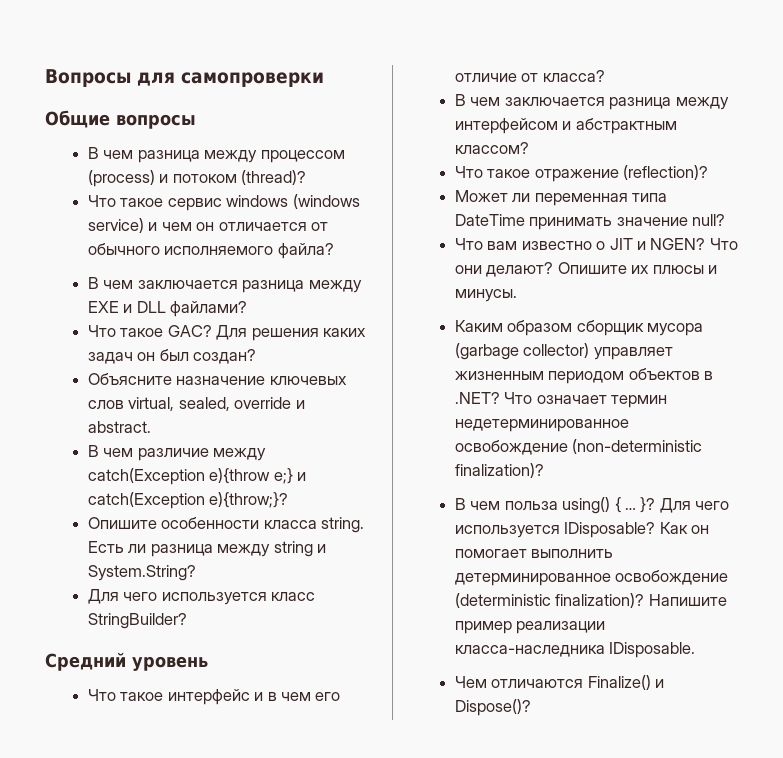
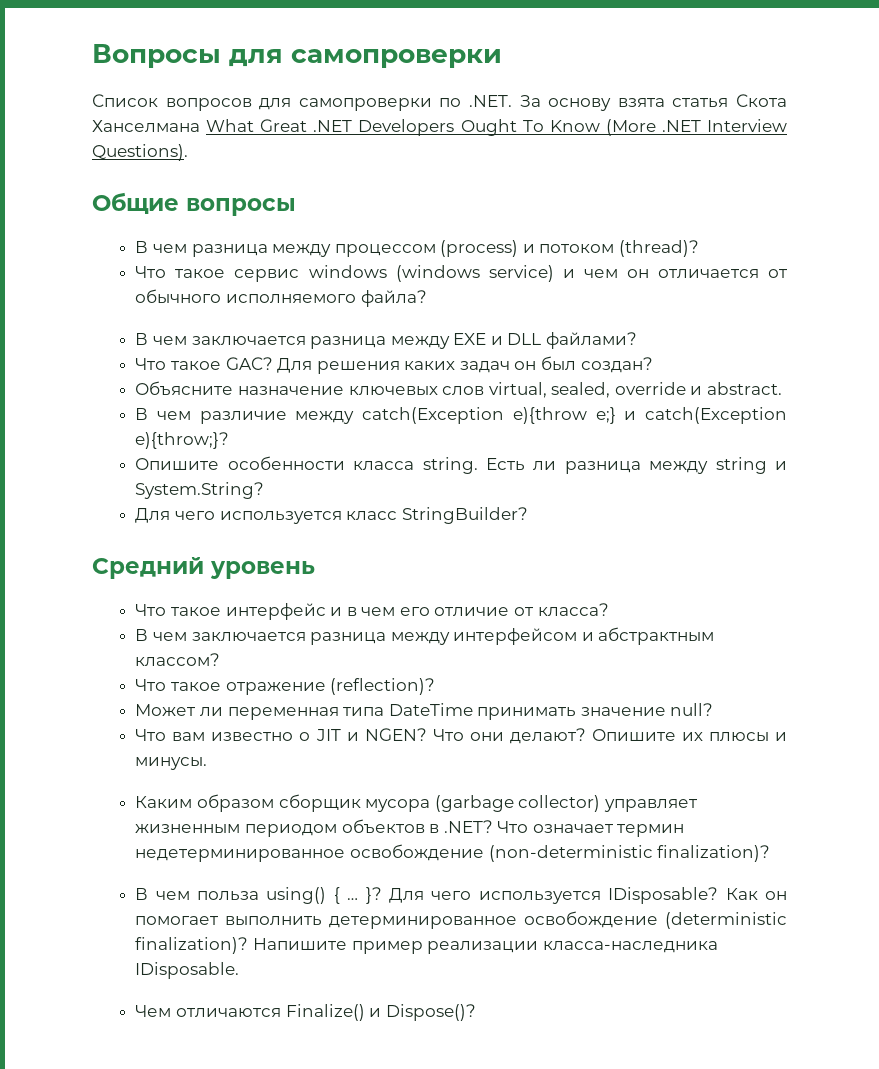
+ Список вопросов для самопроверки по .NET. За основу взята статья Скота Ханселмана What Great .NET Developers Ought To Know (More .NET Interview Questions).

